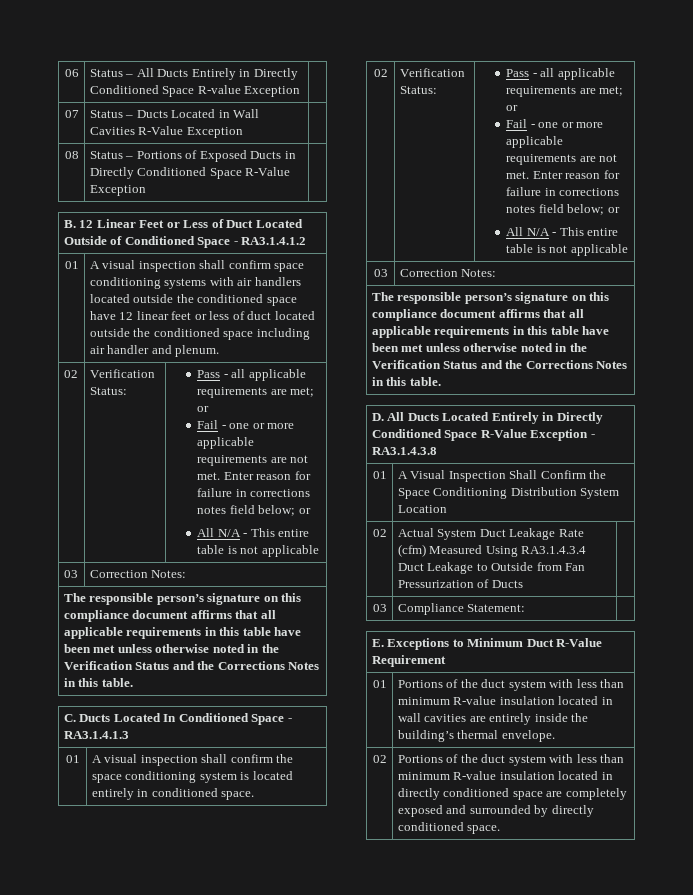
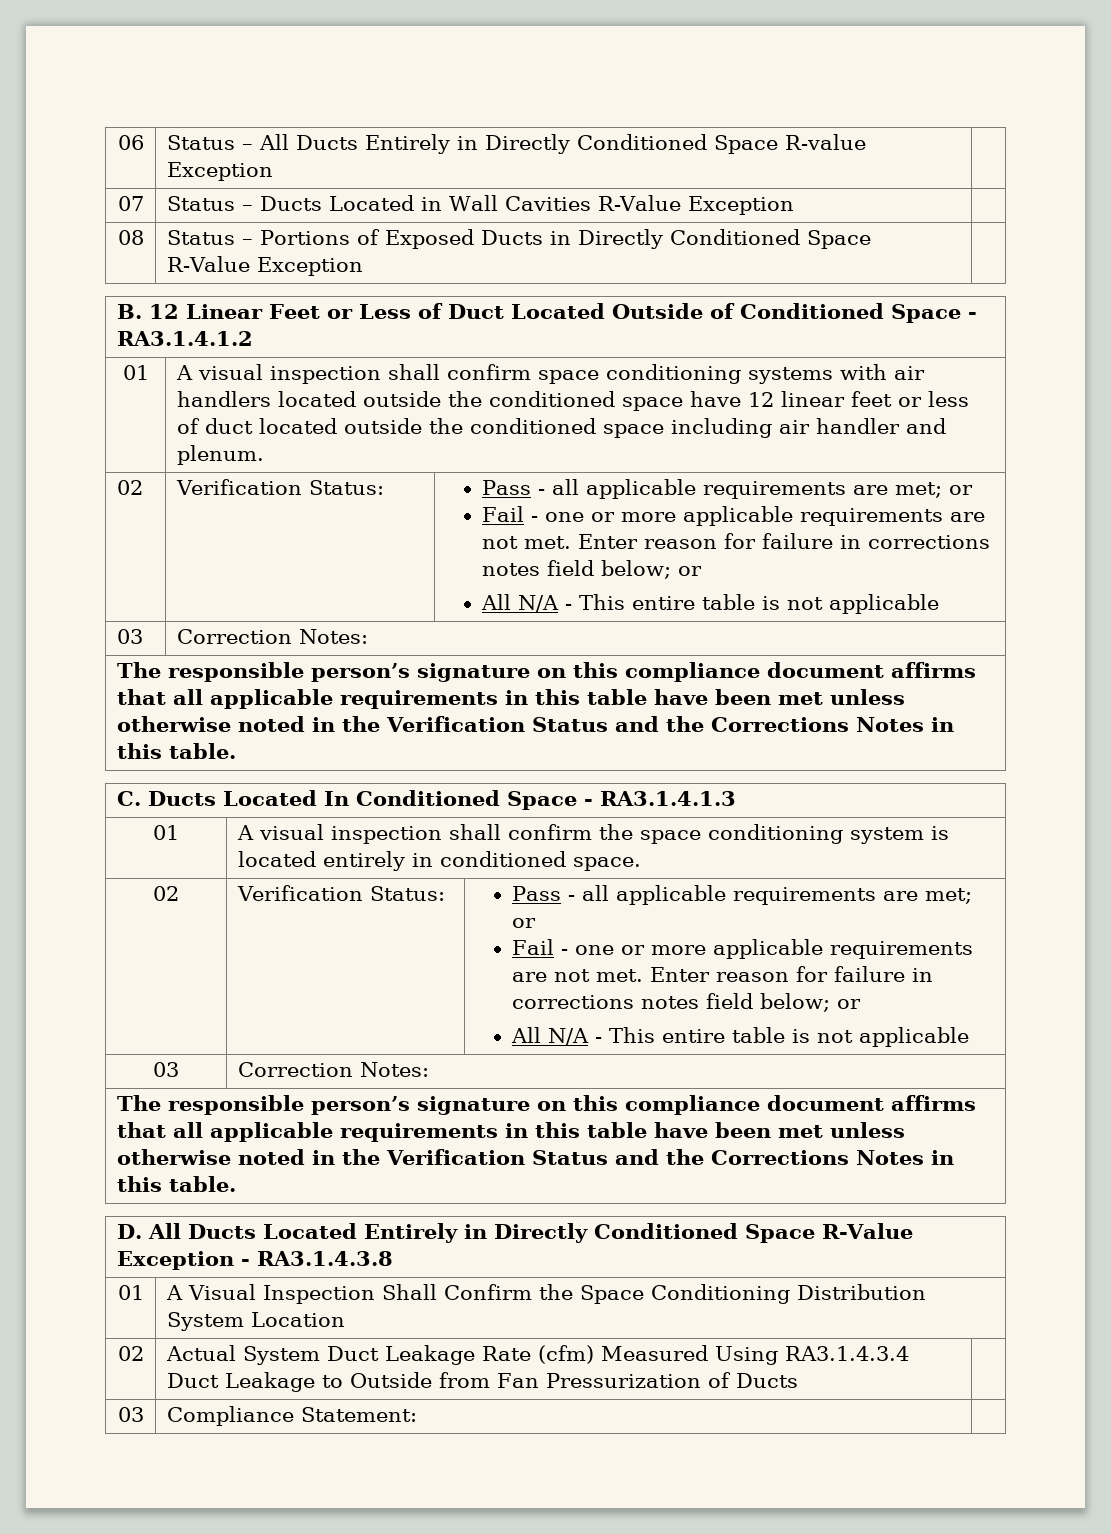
- E. Exceptions to Minimum Duct R-Value Requirement
- 01 | Portions of the duct system with less than minimum R-value insulation located in wall cavities are entirely inside the building’s thermal envelope.
- 02 | Portions of the duct system with less than minimum R-value insulation located in directly conditioned space are completely exposed and surrounded by directly conditioned space.

